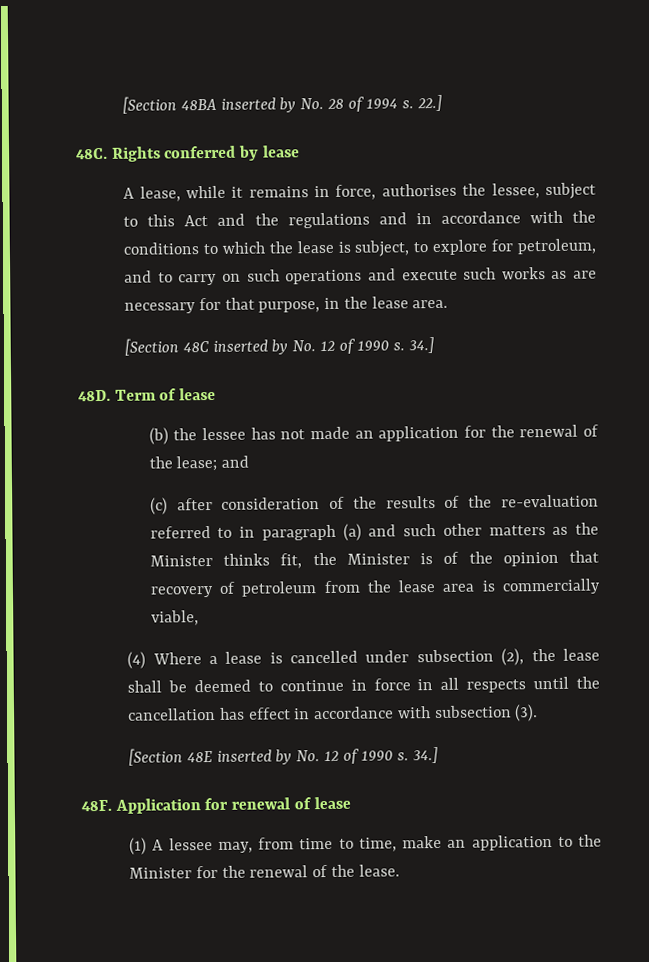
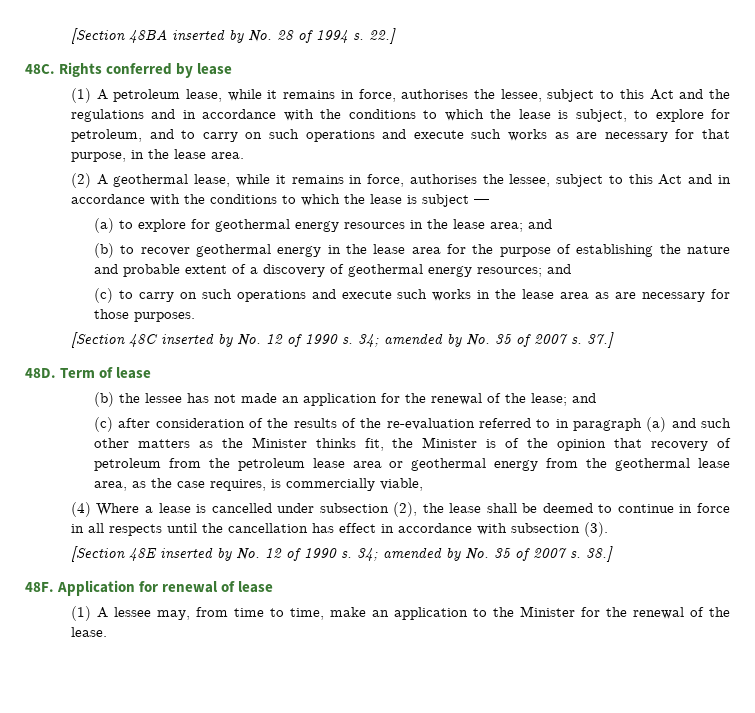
- A lease, while it remains in force, authorises the lessee, subject to this Act and the regulations and in accordance with the conditions to which the lease is subject, to explore for petroleum, and to carry on such operations and execute such works as are necessary for that purpose, in the lease area.
+ (1) A petroleum lease, while it remains in force, authorises the lessee, subject to this Act and the regulations and in accordance with the conditions to which the lease is subject, to explore for petroleum, and to carry on such operations and execute such works as are necessary for that purpose, in the lease area.
+ (2) A geothermal lease, while it remains in force, authorises the lessee, subject to this Act and in accordance with the conditions to which the lease is subject —
+ (a) to explore for geothermal energy resources in the lease area; and
+ (b) to recover geothermal energy in the lease area for the purpose of establishing the nature and probable extent of a discovery of geothermal energy resources; and
+ (c) to carry on such operations and execute such works in the lease area as are necessary for those purposes.
- [Section 48C inserted by No. 12 of 1990 s. 34.]
+ [Section 48C inserted by No. 12 of 1990 s. 34; amended by No. 35 of 2007 s. 37.]
- (c) after consideration of the results of the re-evaluation referred to in paragraph (a) and such other matters as the Minister thinks fit, the Minister is of the opinion that recovery of petroleum from the lease area is commercially viable,
+ (c) after consideration of the results of the re-evaluation referred to in paragraph (a) and such other matters as the Minister thinks fit, the Minister is of the opinion that recovery of petroleum from the petroleum lease area or geothermal energy from the geothermal lease area, as the case requires, is commercially viable,
- [Section 48E inserted by No. 12 of 1990 s. 34.]
+ [Section 48E inserted by No. 12 of 1990 s. 34; amended by No. 35 of 2007 s. 38.]

